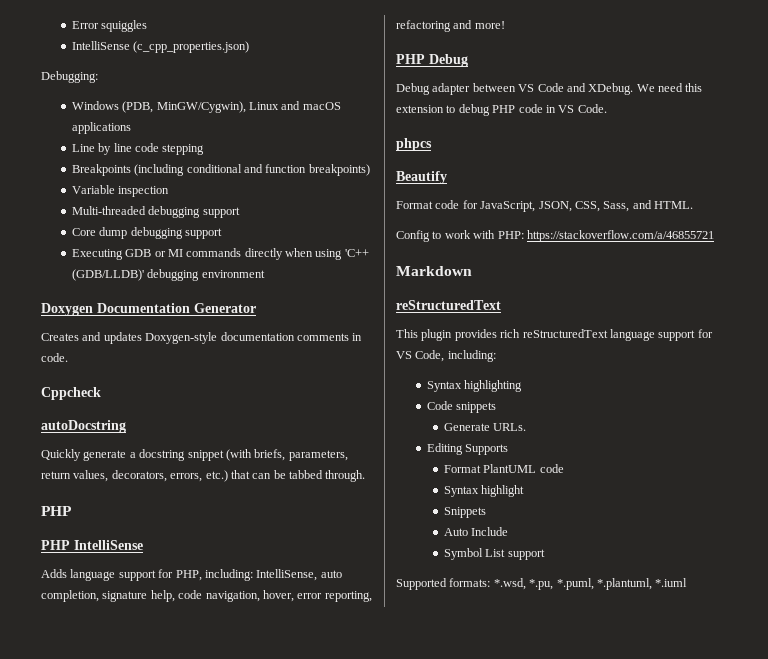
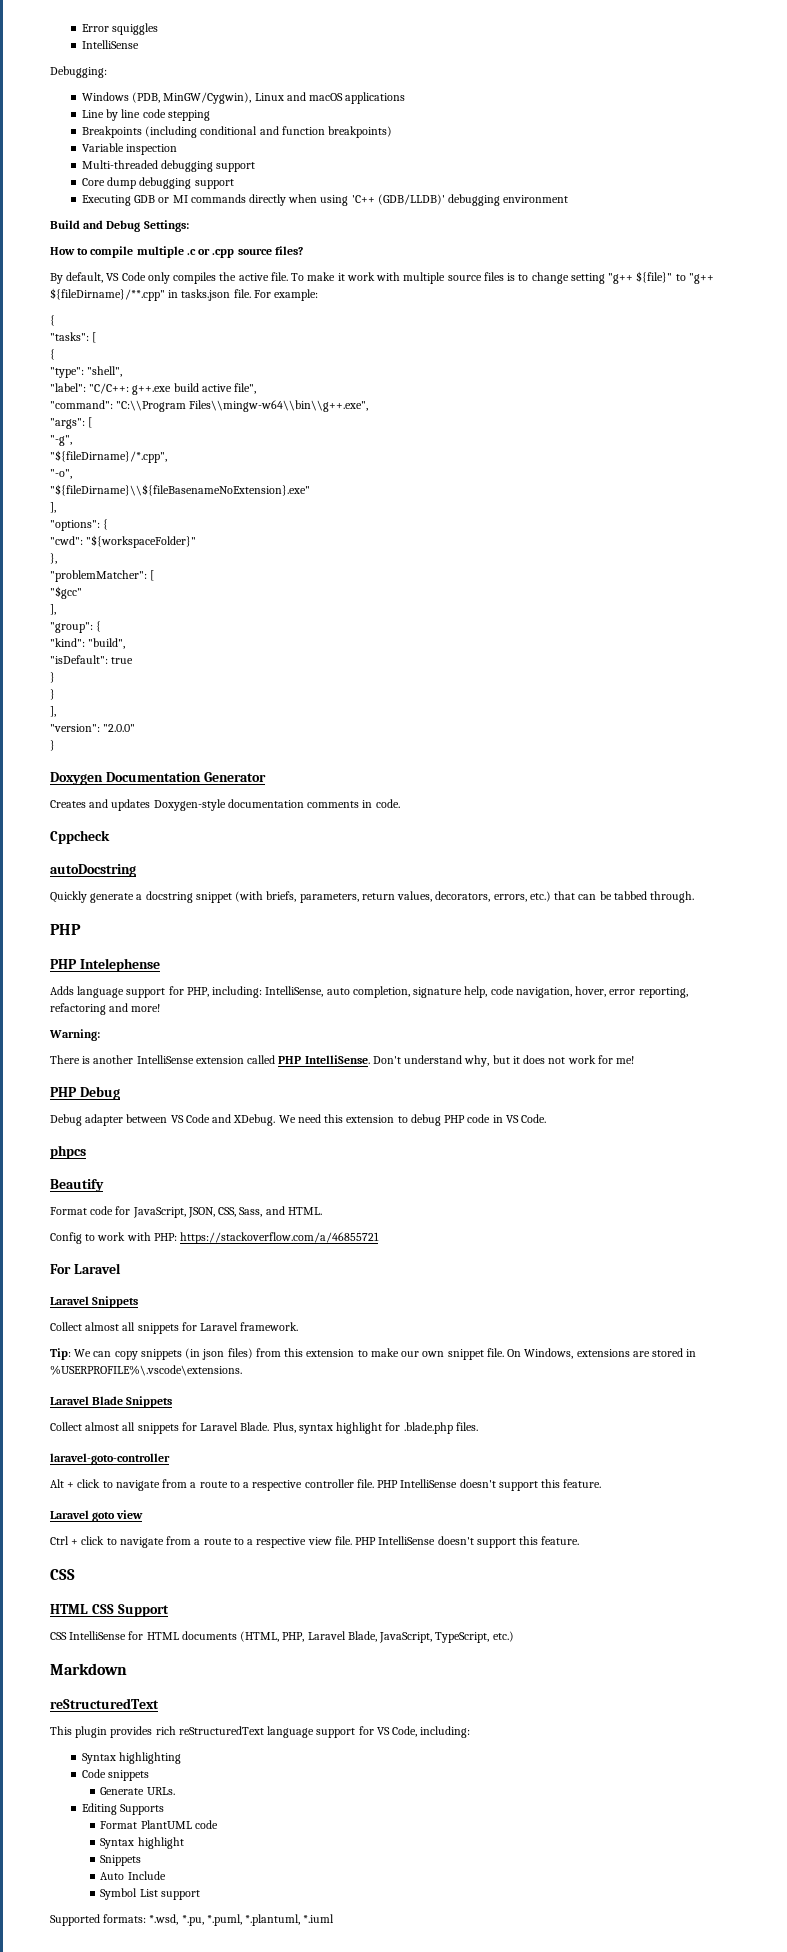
  Error squiggles
- IntelliSense (c_cpp_properties.json)
+ IntelliSense
+ Build and Debug Settings:
+ How to compile multiple .c or .cpp source files?
+ By default, VS Code only compiles the active file. To make it work with multiple source files is to change setting "g++ ${file}" to "g++ ${fileDirname}/**.cpp" in tasks.json file. For example:
+ {
+ "tasks": [
+ {
+ "type": "shell",
+ "label": "C/C++: g++.exe build active file",
+ "command": "C:\\Program Files\\mingw-w64\\bin\\g++.exe",
+ "args": [
+ "-g",
+ "${fileDirname}/*.cpp",
+ "-o",
+ "${fileDirname}\\${fileBasenameNoExtension}.exe"
+ ],
+ "options": {
+ "cwd": "${workspaceFolder}"
+ },
+ "problemMatcher": [
+ "$gcc"
+ ],
+ "group": {
+ "kind": "build",
+ "isDefault": true
+ }
+ }
+ ],
+ "version": "2.0.0"
+ }
- PHP IntelliSense
+ PHP Intelephense
+ Warning:
+ There is another IntelliSense extension called PHP IntelliSense. Don't understand why, but it does not work for me!
+ For Laravel
+ Laravel Snippets
+ Collect almost all snippets for Laravel framework.
+ Tip: We can copy snippets (in json files) from this extension to make our own snippet file. On Windows, extensions are stored in %USERPROFILE%\.vscode\extensions.
+ Laravel Blade Snippets
+ Collect almost all snippets for Laravel Blade. Plus, syntax highlight for .blade.php files.
+ laravel-goto-controller
+ Alt + click to navigate from a route to a respective controller file. PHP IntelliSense doesn't support this feature.
+ Laravel goto view
+ Ctrl + click to navigate from a route to a respective view file. PHP IntelliSense doesn't support this feature.
+ CSS
+ HTML CSS Support
+ CSS IntelliSense for HTML documents (HTML, PHP, Laravel Blade, JavaScript, TypeScript, etc.)

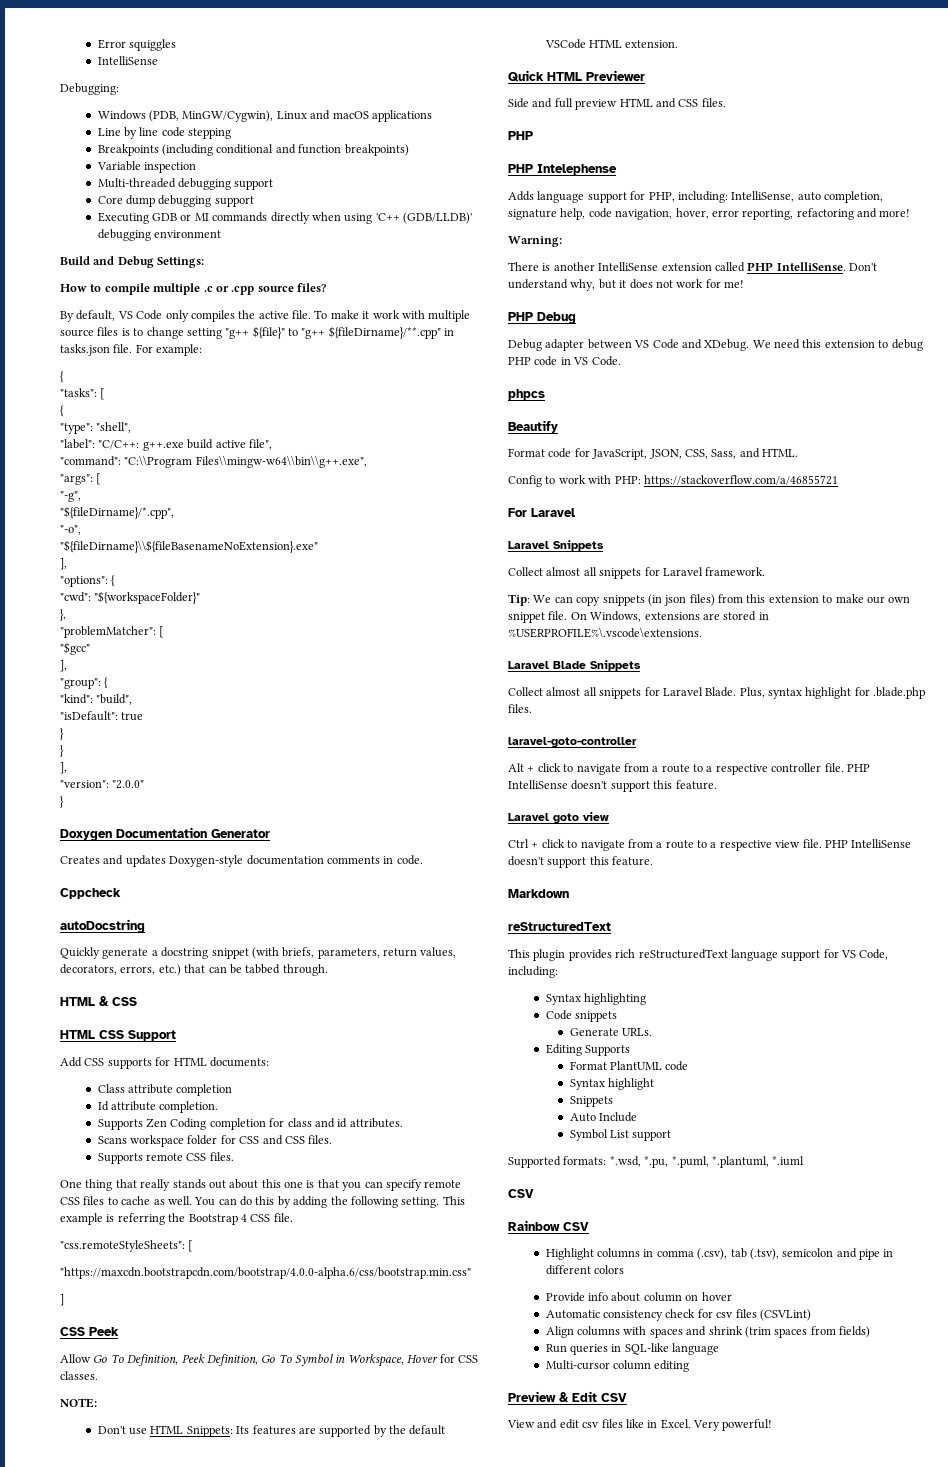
+ HTML & CSS
+ HTML CSS Support
+ Add CSS supports for HTML documents:
+ Class attribute completion
+ Id attribute completion.
+ Supports Zen Coding completion for class and id attributes.
+ Scans workspace folder for CSS and CSS files.
+ Supports remote CSS files.
+ One thing that really stands out about this one is that you can specify remote CSS files to cache as well. You can do this by adding the following setting. This example is referring the Bootstrap 4 CSS file.
+ "css.remoteStyleSheets": [
+ "https://maxcdn.bootstrapcdn.com/bootstrap/4.0.0-alpha.6/css/bootstrap.min.css"
+ ]
+ CSS Peek
+ Allow Go To Definition, Peek Definition, Go To Symbol in Workspace, Hover for CSS classes.
+ NOTE:
+ Don't use HTML Snippets: Its features are supported by the default VSCode HTML extension.
+ Quick HTML Previewer
+ Side and full preview HTML and CSS files.
  Ctrl + click to navigate from a route to a respective view file. PHP IntelliSense doesn't support this feature.
- CSS
- HTML CSS Support
- CSS IntelliSense for HTML documents (HTML, PHP, Laravel Blade, JavaScript, TypeScript, etc.)
  Supported formats: *.wsd, *.pu, *.puml, *.plantuml, *.iuml
+ CSV
+ Rainbow CSV
+ Highlight columns in comma (.csv), tab (.tsv), semicolon and pipe in different colors
+ Provide info about column on hover
+ Automatic consistency check for csv files (CSVLint)
+ Align columns with spaces and shrink (trim spaces from fields)
+ Run queries in SQL-like language
+ Multi-cursor column editing
+ Preview & Edit CSV
+ View and edit csv files like in Excel. Very powerful!

